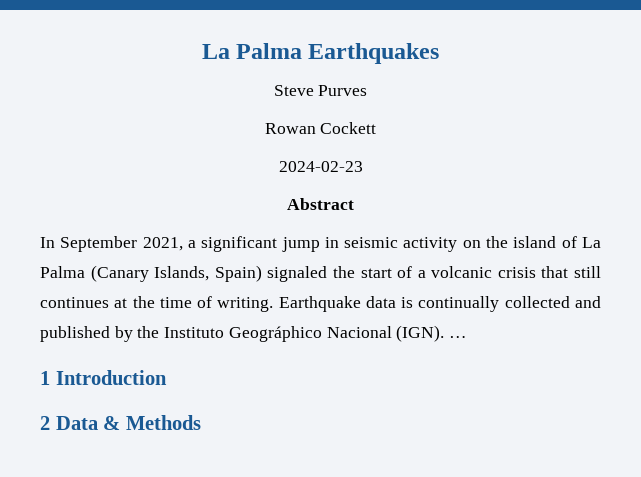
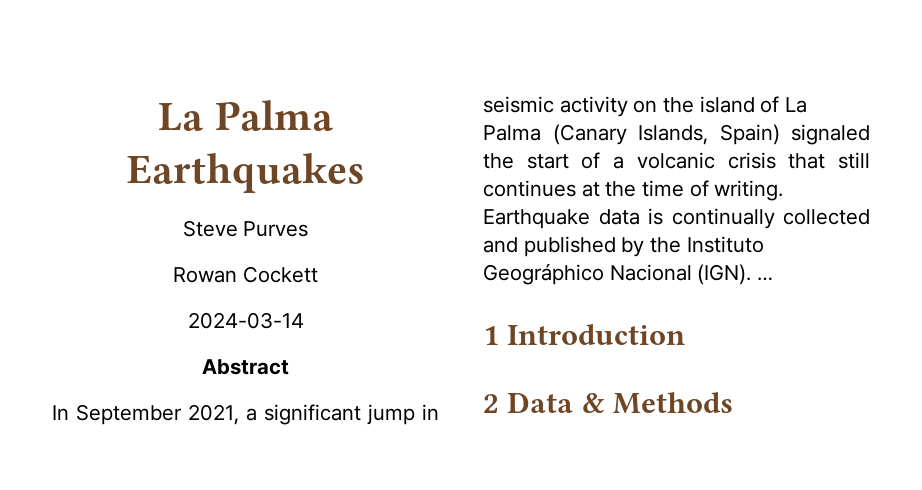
- 2024-02-23
+ 2024-03-14

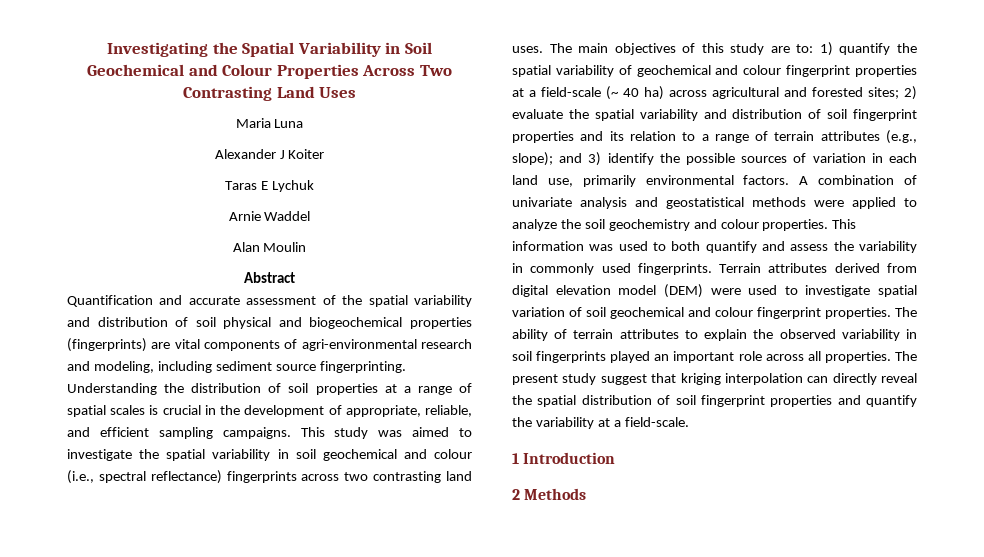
- La Palma Earthquakes
- Steve Purves
- Rowan Cockett
- 2024-03-14
+ Investigating the Spatial Variability in Soil Geochemical and Colour Properties Across Two Contrasting Land Uses
+ Maria Luna
+ Alexander J Koiter
+ Taras E Lychuk
+ Arnie Waddel
+ Alan Moulin
  Abstract
- In September 2021, a significant jump in seismic activity on the island of La Palma (Canary Islands, Spain) signaled the start of a volcanic crisis that still continues at the time of writing. Earthquake data is continually collected and published by the Instituto Geográphico Nacional (IGN). …
+ Quantification and accurate assessment of the spatial variability and distribution of soil physical and biogeochemical properties (fingerprints) are vital components of agri-environmental research and modeling, including sediment source fingerprinting. Understanding the distribution of soil properties at a range of spatial scales is crucial in the development of appropriate, reliable, and efficient sampling campaigns. This study was aimed to investigate the spatial variability in soil geochemical and colour (i.e., spectral reflectance) fingerprints across two contrasting land uses. The main objectives of this study are to: 1) quantify the spatial variability of geochemical and colour fingerprint properties at a field-scale (~ 40 ha) across agricultural and forested sites; 2) evaluate the spatial variability and distribution of soil fingerprint properties and its relation to a range of terrain attributes (e.g., slope); and 3) identify the possible sources of variation in each land use, primarily environmental factors. A combination of univariate analysis and geostatistical methods were applied to analyze the soil geochemistry and colour properties. This information was used to both quantify and assess the variability in commonly used fingerprints. Terrain attributes derived from digital elevation model (DEM) were used to investigate spatial variation of soil geochemical and colour fingerprint properties. The ability of terrain attributes to explain the observed variability in soil fingerprints played an important role across all properties. The present study suggest that kriging interpolation can directly reveal the spatial distribution of soil fingerprint properties and quantify the variability at a field-scale.
- 2 Data & Methods
+ 2 Methods

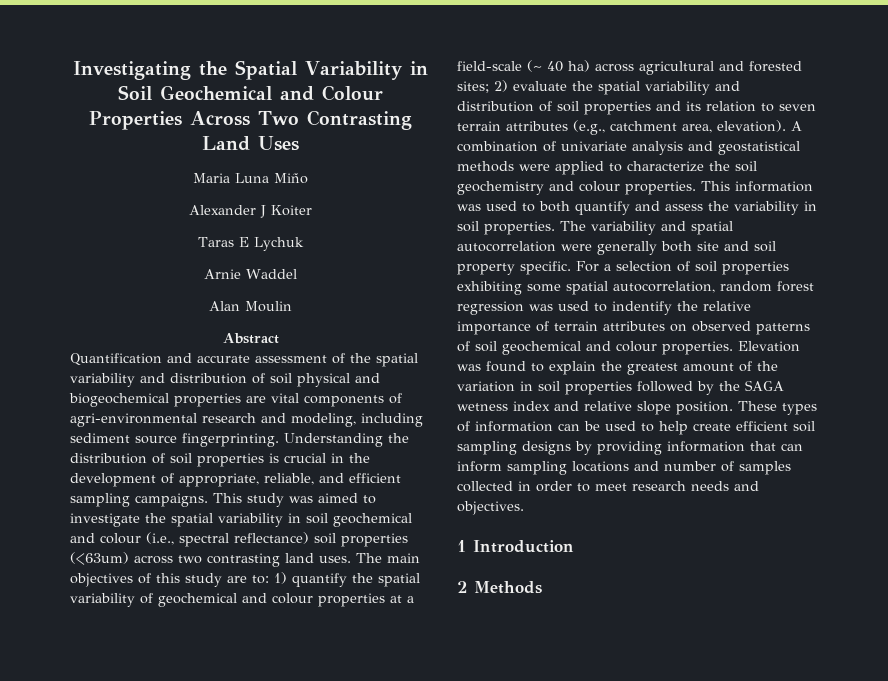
- Maria Luna
+ Maria Luna Miño
- Quantification and accurate assessment of the spatial variability and distribution of soil physical and biogeochemical properties (fingerprints) are vital components of agri-environmental research and modeling, including sediment source fingerprinting.
+ Quantification and accurate assessment of the spatial variability and distribution of soil physical and biogeochemical properties are vital components of agri-environmental research and modeling, including sediment source fingerprinting.
- Understanding the distribution of soil properties at a range of spatial scales is crucial in the development of appropriate, reliable, and efficient sampling campaigns.
+ Understanding the distribution of soil properties is crucial in the development of appropriate, reliable, and efficient sampling campaigns.
- This study was aimed to investigate the spatial variability in soil geochemical and colour (i.e., spectral reflectance) fingerprints across two contrasting land uses.
+ This study was aimed to investigate the spatial variability in soil geochemical and colour (i.e., spectral reflectance) soil properties (<63um) across two contrasting land uses.
- The main objectives of this study are to: 1) quantify the spatial variability of geochemical and colour fingerprint properties at a field-scale (~ 40 ha) across agricultural and forested sites; 2) evaluate the spatial variability and distribution of soil fingerprint properties and its relation to a range of terrain attributes (e.g., slope); and 3) identify the possible sources of variation in each land use, primarily environmental factors.
+ The main objectives of this study are to: 1) quantify the spatial variability of geochemical and colour properties at a field-scale (~ 40 ha) across agricultural and forested sites; 2) evaluate the spatial variability and distribution of soil properties and its relation to seven terrain attributes (e.g., catchment area, elevation).
- A combination of univariate analysis and geostatistical methods were applied to analyze the soil geochemistry and colour properties.
+ A combination of univariate analysis and geostatistical methods were applied to characterize the soil geochemistry and colour properties.
- This information was used to both quantify and assess the variability in commonly used fingerprints. Terrain attributes derived from digital elevation model (DEM) were used to investigate spatial variation of soil geochemical and colour fingerprint properties. The ability of terrain attributes to explain the observed variability in soil fingerprints played an important role across all properties. The present study suggest that kriging interpolation can directly reveal the spatial distribution of soil fingerprint properties and quantify the variability at a field-scale.
+ This information was used to both quantify and assess the variability in soil properties. The variability and spatial autocorrelation were generally both site and soil property specific. For a selection of soil properties exhibiting some spatial autocorrelation, random forest regression was used to indentify the relative importance of terrain attributes on observed patterns of soil geochemical and colour properties. Elevation was found to explain the greatest amount of the variation in soil properties followed by the SAGA wetness index and relative slope position. These types of information can be used to help create efficient soil sampling designs by providing information that can inform sampling locations and number of samples collected in order to meet research needs and objectives.

